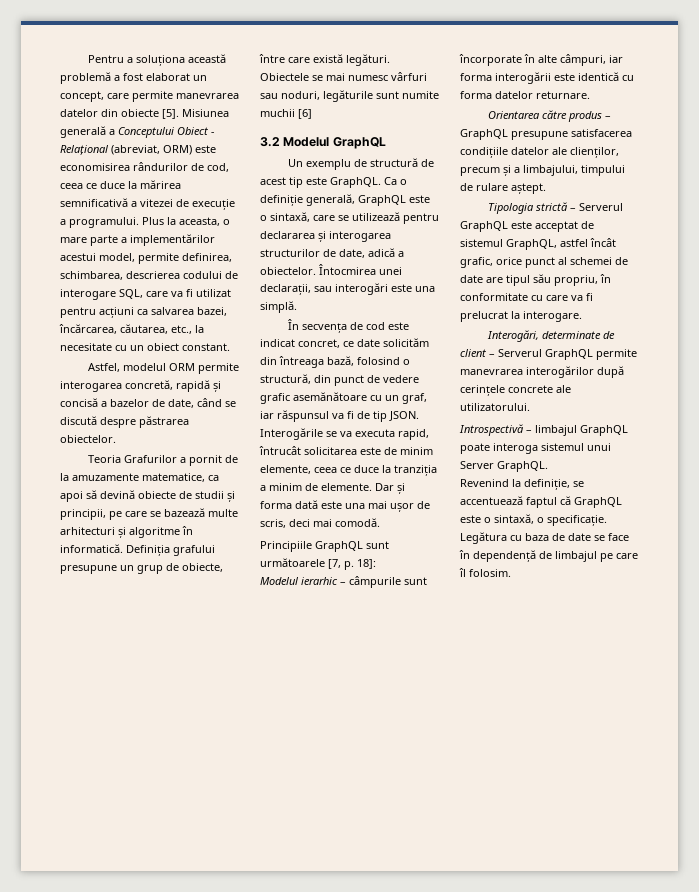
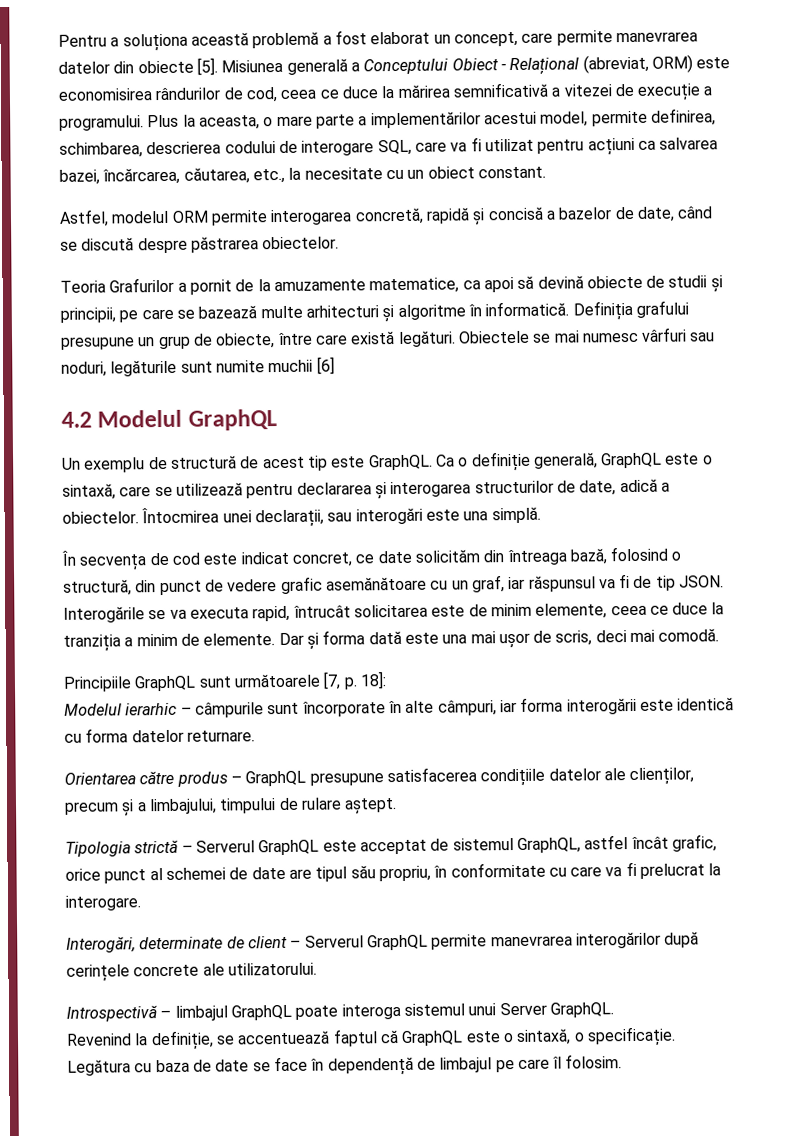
- 3.2 Modelul GraphQL
+ 4.2 Modelul GraphQL

